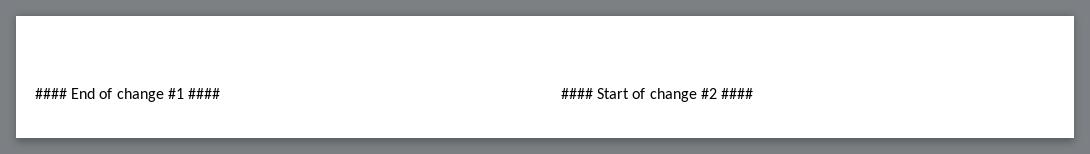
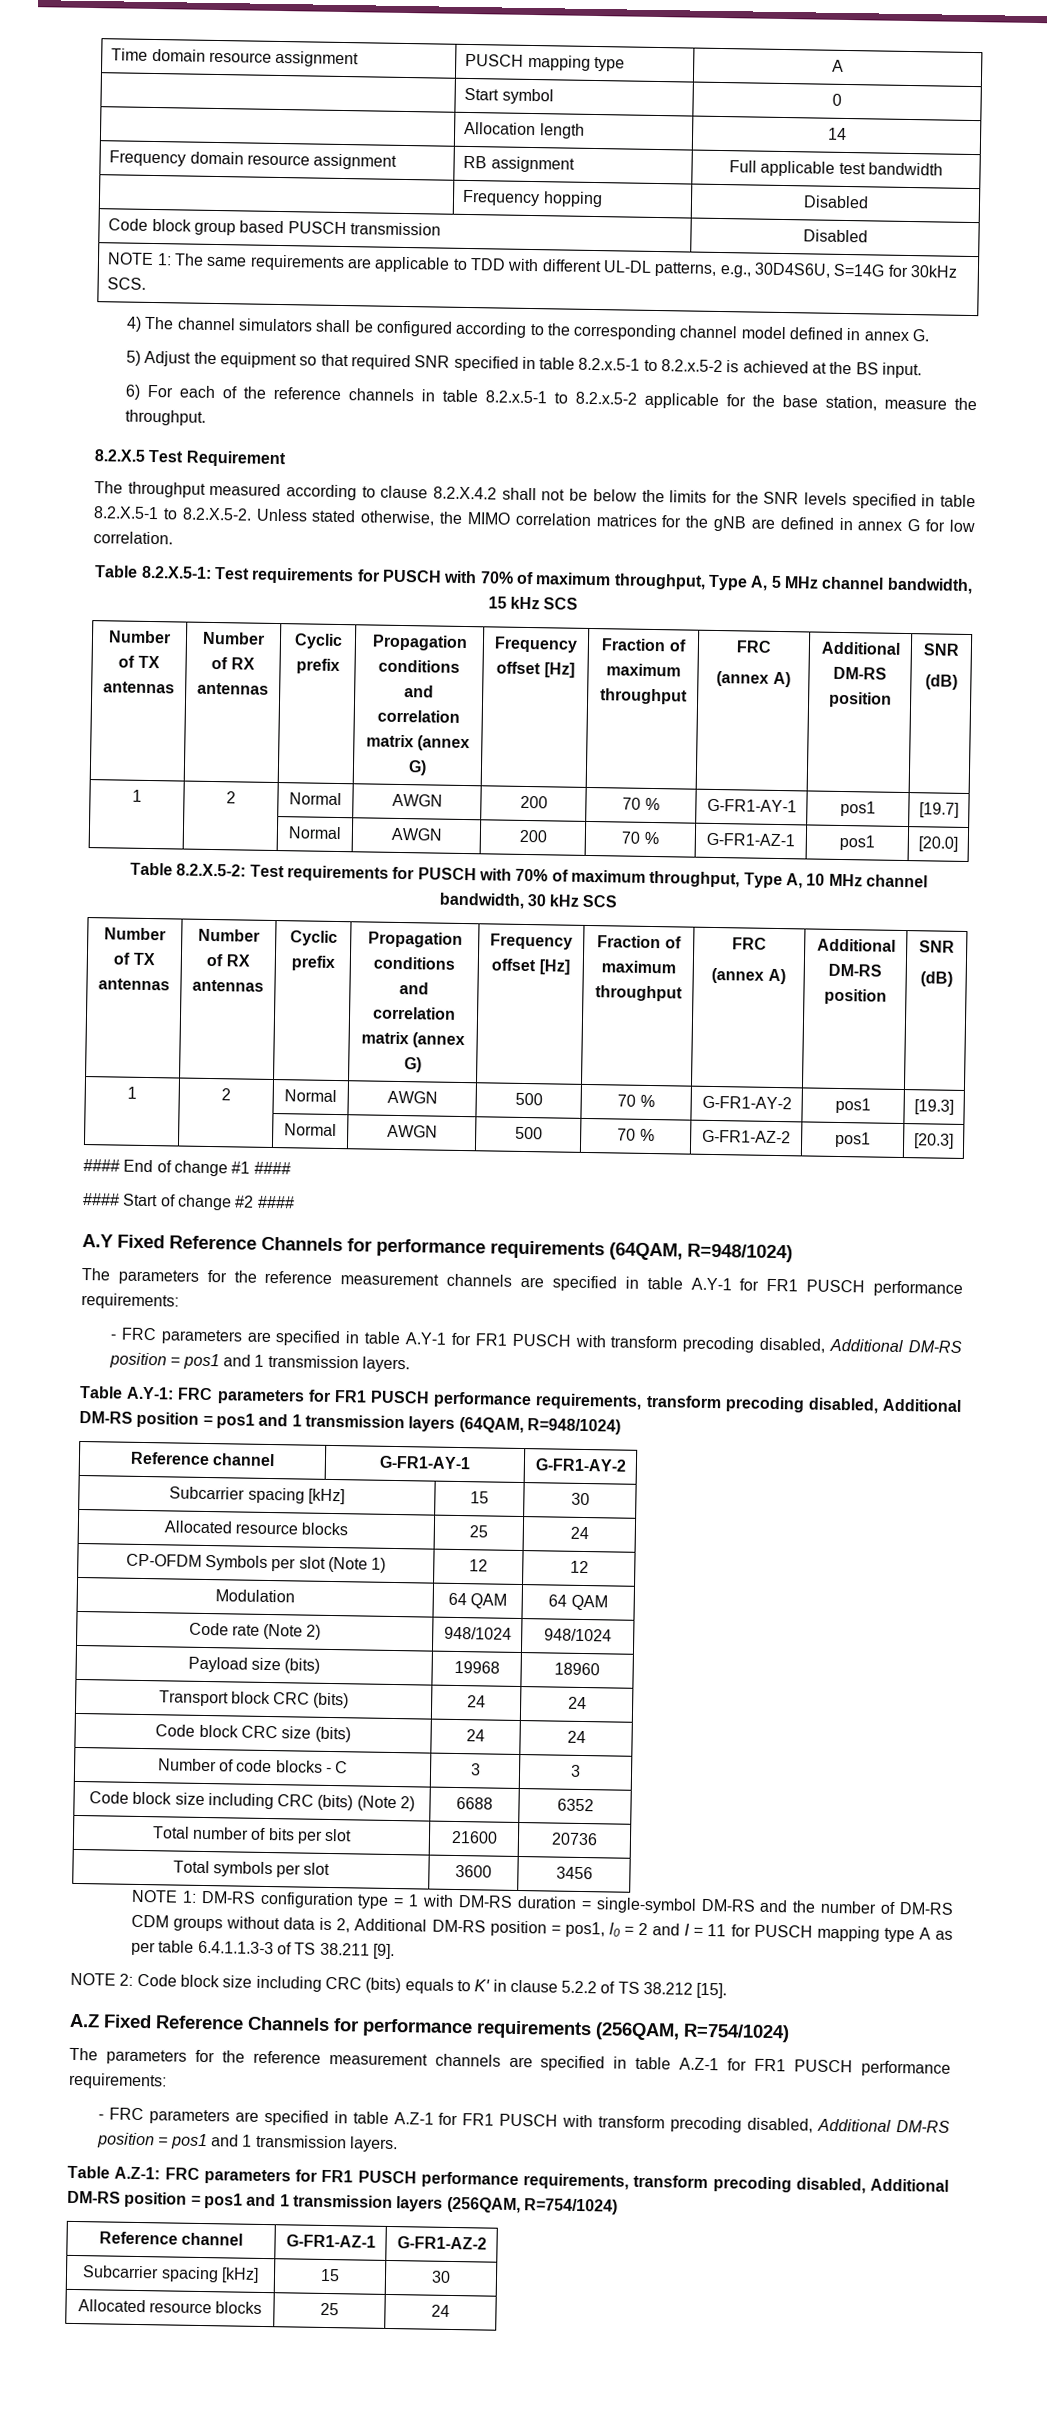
+ Time domain resource assignment | PUSCH mapping type | A
+ | Start symbol | 0
+ | Allocation length | 14
+ Frequency domain resource assignment | RB assignment | Full applicable test bandwidth
+ | Frequency hopping | Disabled
+ Code block group based PUSCH transmission | Disabled
+ NOTE 1: The same requirements are applicable to TDD with different UL-DL patterns, e.g., 30D4S6U, S=14G for 30kHz SCS.
+ 4) The channel simulators shall be configured according to the corresponding channel model defined in annex G.
+ 5) Adjust the equipment so that required SNR specified in table 8.2.x.5-1 to 8.2.x.5-2 is achieved at the BS input.
+ 6) For each of the reference channels in table 8.2.x.5-1 to 8.2.x.5-2 applicable for the base station, measure the throughput.
+ 8.2.X.5 Test Requirement
+ The throughput measured according to clause 8.2.X.4.2 shall not be below the limits for the SNR levels specified in table 8.2.X.5-1 to 8.2.X.5-2. Unless stated otherwise, the MIMO correlation matrices for the gNB are defined in annex G for low correlation.
+ Table 8.2.X.5-1: Test requirements for PUSCH with 70% of maximum throughput, Type A, 5 MHz channel bandwidth, 15 kHz SCS
+ Number of TX antennas | Number of RX antennas | Cyclic prefix | Propagation conditions and correlation matrix (annex G) | Frequency offset [Hz] | Fraction of maximum throughput | FRC
+ (annex A) | Additional DM-RS position | SNR
+ (dB)
+ 1 | 2 | Normal | AWGN | 200 | 70 % | G-FR1-AY-1 | pos1 | [19.7]
+ | | Normal | AWGN | 200 | 70 % | G-FR1-AZ-1 | pos1 | [20.0]
+ Table 8.2.X.5-2: Test requirements for PUSCH with 70% of maximum throughput, Type A, 10 MHz channel bandwidth, 30 kHz SCS
+ Number of TX antennas | Number of RX antennas | Cyclic prefix | Propagation conditions and correlation matrix (annex G) | Frequency offset [Hz] | Fraction of maximum throughput | FRC
+ (annex A) | Additional DM-RS position | SNR
+ (dB)
+ 1 | 2 | Normal | AWGN | 500 | 70 % | G-FR1-AY-2 | pos1 | [19.3]
+ | | Normal | AWGN | 500 | 70 % | G-FR1-AZ-2 | pos1 | [20.3]
+ A.Y Fixed Reference Channels for performance requirements (64QAM, R=948/1024)
+ The parameters for the reference measurement channels are specified in table A.Y-1 for FR1 PUSCH performance requirements:
+ - FRC parameters are specified in table A.Y-1 for FR1 PUSCH with transform precoding disabled, Additional DM-RS position = pos1 and 1 transmission layers.
+ Table A.Y-1: FRC parameters for FR1 PUSCH performance requirements, transform precoding disabled, Additional DM-RS position = pos1 and 1 transmission layers (64QAM, R=948/1024)
+ Reference channel | G-FR1-AY-1 | G-FR1-AY-2
+ Subcarrier spacing [kHz] | 15 | 30
+ Allocated resource blocks | 25 | 24
+ CP-OFDM Symbols per slot (Note 1) | 12 | 12
+ Modulation | 64 QAM | 64 QAM
+ Code rate (Note 2) | 948/1024 | 948/1024
+ Payload size (bits) | 19968 | 18960
+ Transport block CRC (bits) | 24 | 24
+ Code block CRC size (bits) | 24 | 24
+ Number of code blocks - C | 3 | 3
+ Code block size including CRC (bits) (Note 2) | 6688 | 6352
+ Total number of bits per slot | 21600 | 20736
+ Total symbols per slot | 3600 | 3456
+ NOTE 1: DM-RS configuration type = 1 with DM-RS duration = single-symbol DM-RS and the number of DM-RS CDM groups without data is 2, Additional DM-RS position = pos1, l0 = 2 and I = 11 for PUSCH mapping type A as per table 6.4.1.1.3-3 of TS 38.211 [9].
+ NOTE 2: Code block size including CRC (bits) equals to K' in clause 5.2.2 of TS 38.212 [15].
+ A.Z Fixed Reference Channels for performance requirements (256QAM, R=754/1024)
+ The parameters for the reference measurement channels are specified in table A.Z-1 for FR1 PUSCH performance requirements:
+ - FRC parameters are specified in table A.Z-1 for FR1 PUSCH with transform precoding disabled, Additional DM-RS position = pos1 and 1 transmission layers.
+ Table A.Z-1: FRC parameters for FR1 PUSCH performance requirements, transform precoding disabled, Additional DM-RS position = pos1 and 1 transmission layers (256QAM, R=754/1024)
+ Reference channel | G-FR1-AZ-1 | G-FR1-AZ-2
+ Subcarrier spacing [kHz] | 15 | 30
+ Allocated resource blocks | 25 | 24

